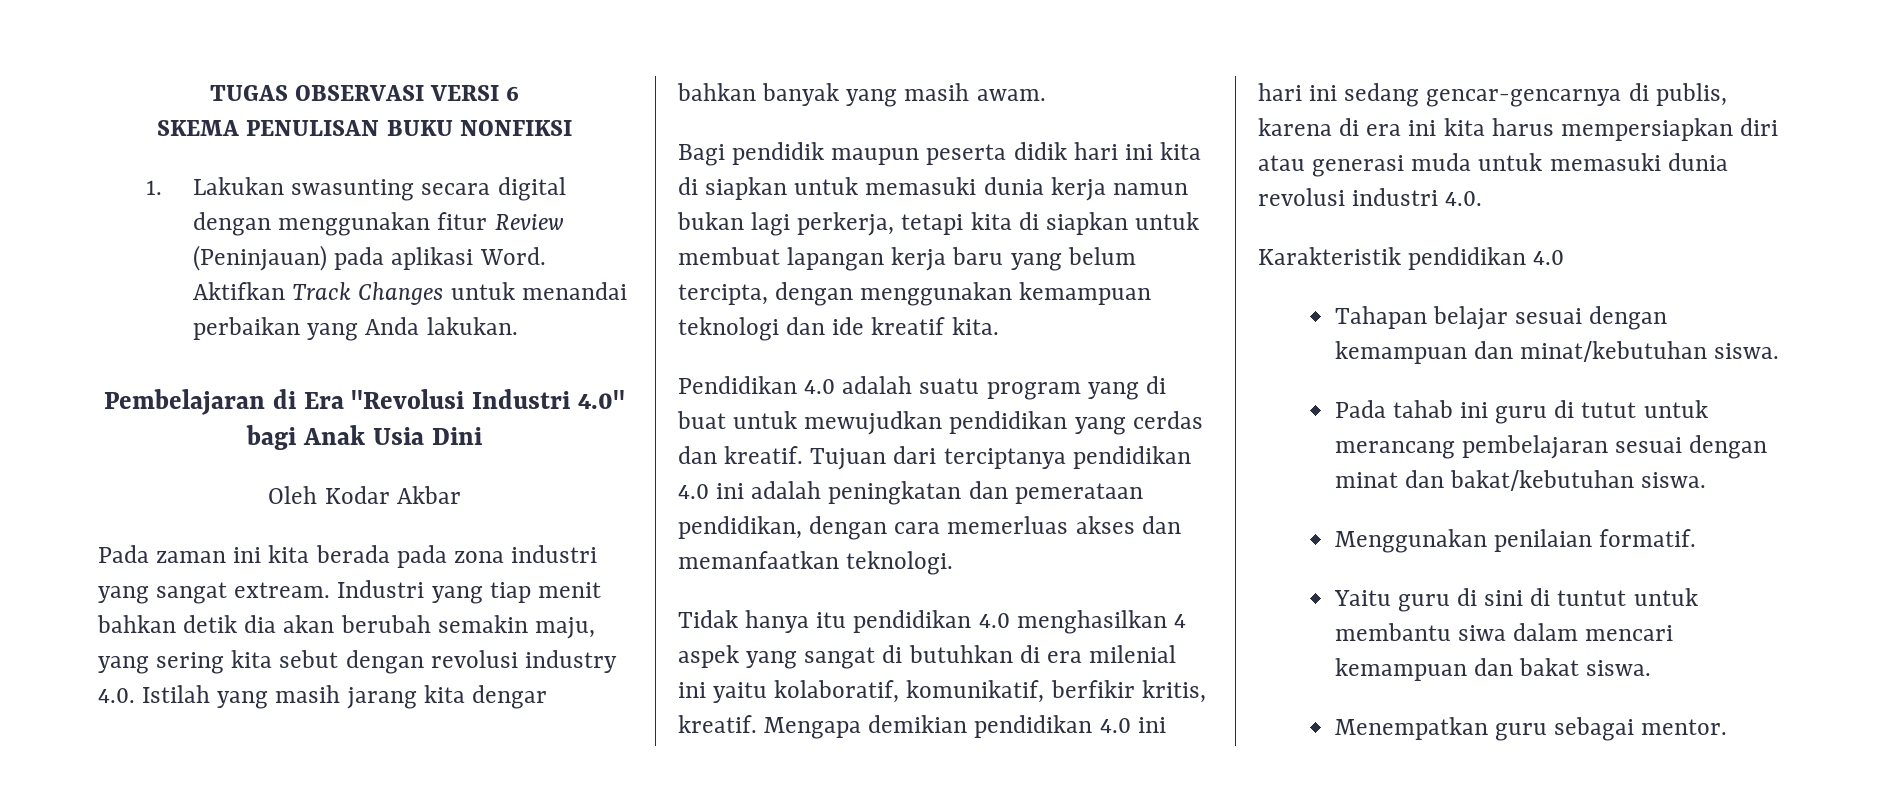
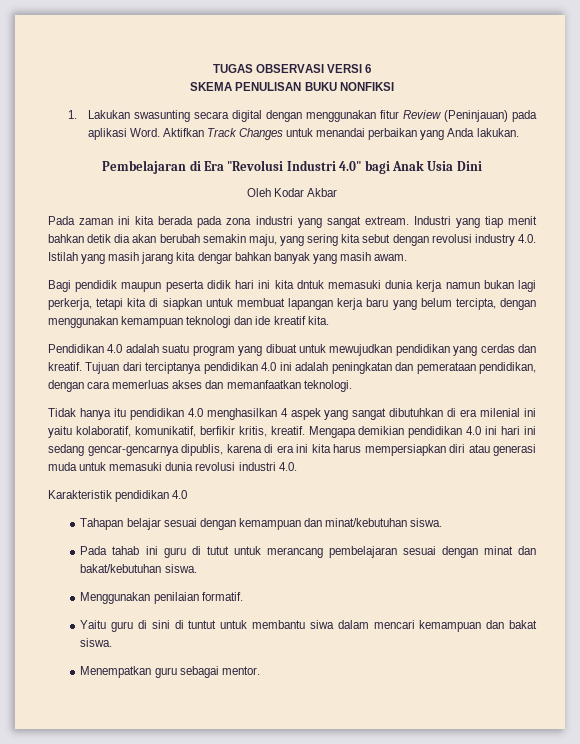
- Bagi pendidik maupun peserta didik hari ini kita di siapkan untuk memasuki dunia kerja namun bukan lagi perkerja, tetapi kita di siapkan untuk membuat lapangan kerja baru yang belum tercipta, dengan menggunakan kemampuan teknologi dan ide kreatif kita.
+ Bagi pendidik maupun peserta didik hari ini kita dntuk memasuki dunia kerja namun bukan lagi perkerja, tetapi kita di siapkan untuk membuat lapangan kerja baru yang belum tercipta, dengan menggunakan kemampuan teknologi dan ide kreatif kita.
- Pendidikan 4.0 adalah suatu program yang di buat untuk mewujudkan pendidikan yang cerdas dan kreatif.
+ Pendidikan 4.0 adalah suatu program yang dibuat untuk mewujudkan pendidikan yang cerdas dan kreatif.
- Tidak hanya itu pendidikan 4.0 menghasilkan 4 aspek yang sangat di butuhkan di era milenial ini yaitu kolaboratif, komunikatif, berfikir kritis, kreatif.
+ Tidak hanya itu pendidikan 4.0 menghasilkan 4 aspek yang sangat dibutuhkan di era milenial ini yaitu kolaboratif, komunikatif, berfikir kritis, kreatif.
- Mengapa demikian pendidikan 4.0 ini hari ini sedang gencar-gencarnya di publis, karena di era ini kita harus mempersiapkan diri atau generasi muda untuk memasuki dunia revolusi industri 4.0.
+ Mengapa demikian pendidikan 4.0 ini hari ini sedang gencar-gencarnya dipublis, karena di era ini kita harus mempersiapkan diri atau generasi muda untuk memasuki dunia revolusi industri 4.0.

